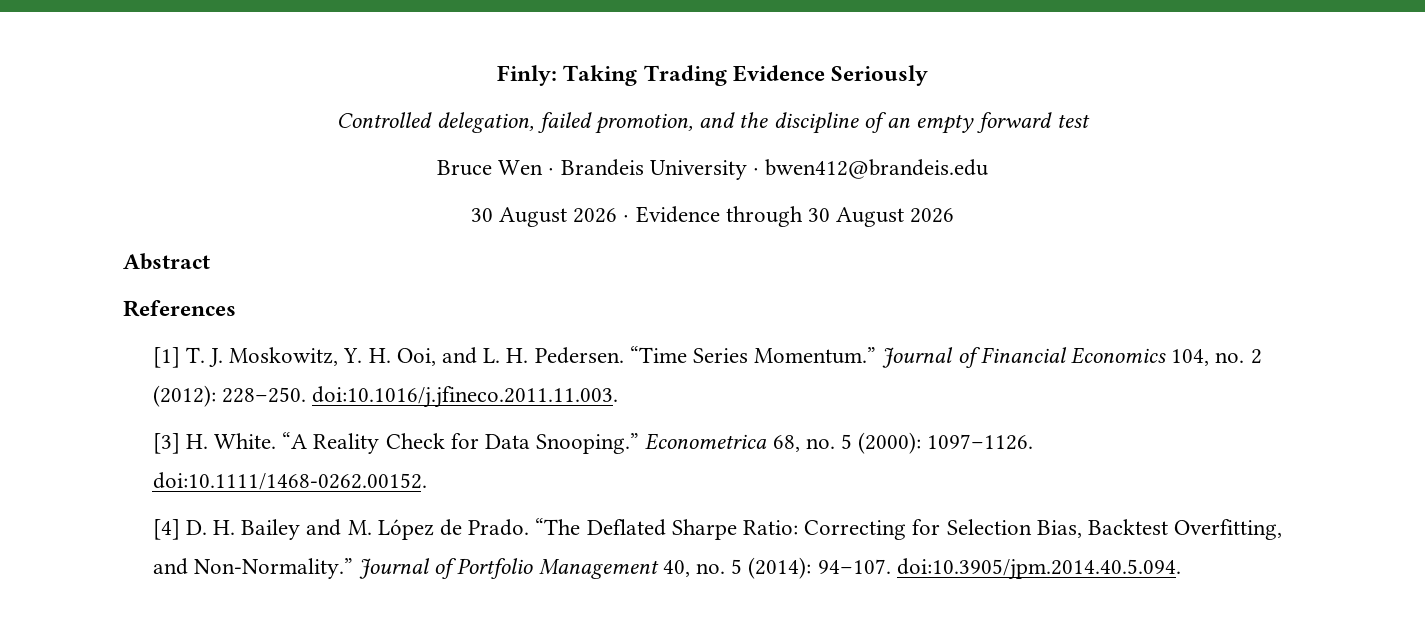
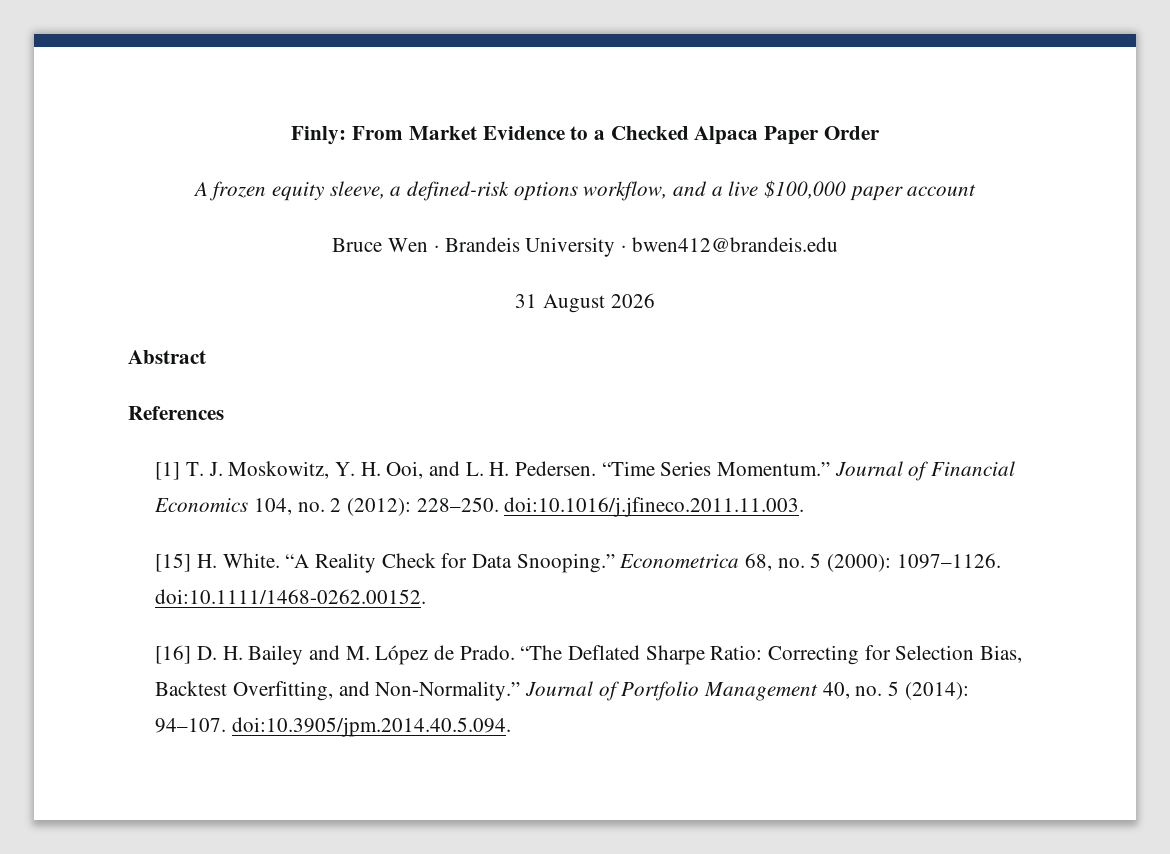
- Finly: Taking Trading Evidence Seriously
- Controlled delegation, failed promotion, and the discipline of an empty forward test
+ Finly: From Market Evidence to a Checked Alpaca Paper Order
+ A frozen equity sleeve, a defined-risk options workflow, and a live $100,000 paper account
- 30 August 2026 · Evidence through 30 August 2026
+ 31 August 2026
- [3] H. White.
+ [15] H. White.
- [4] D. H. Bailey and M. López de Prado.
+ [16] D. H. Bailey and M. López de Prado.

